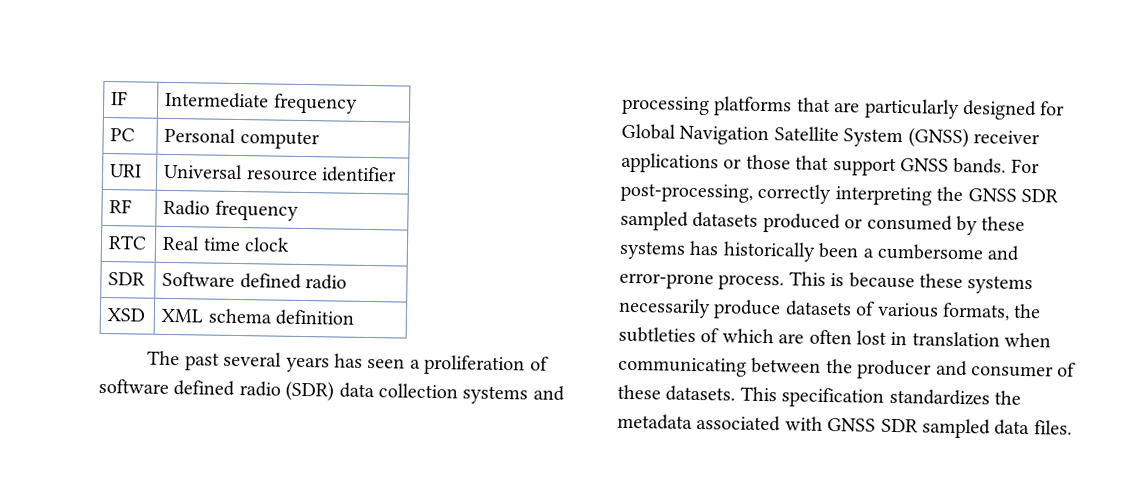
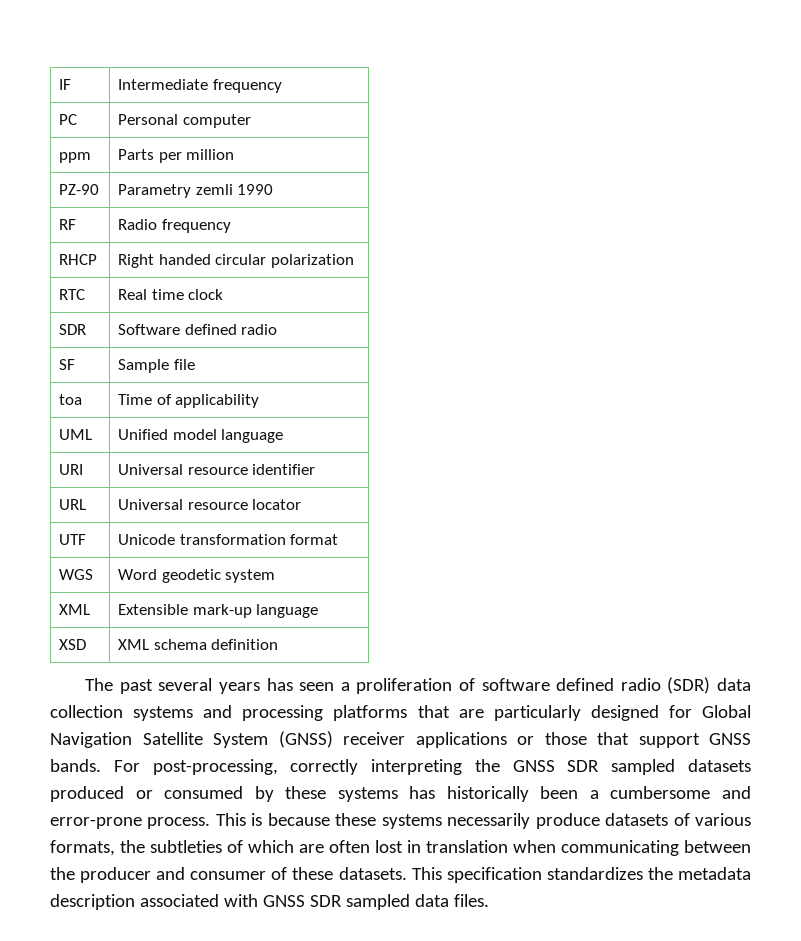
- URI | Universal resource identifier
+ ppm | Parts per million
+ PZ-90 | Parametry zemli 1990
  RF | Radio frequency
+ RHCP | Right handed circular polarization
+ SF | Sample file
+ toa | Time of applicability
+ UML | Unified model language
+ URI | Universal resource identifier
+ URL | Universal resource locator
+ UTF | Unicode transformation format
+ WGS | Word geodetic system
+ XML | Extensible mark-up language
- This specification standardizes the metadata associated with GNSS SDR sampled data files.
+ This specification standardizes the metadata description associated with GNSS SDR sampled data files.

